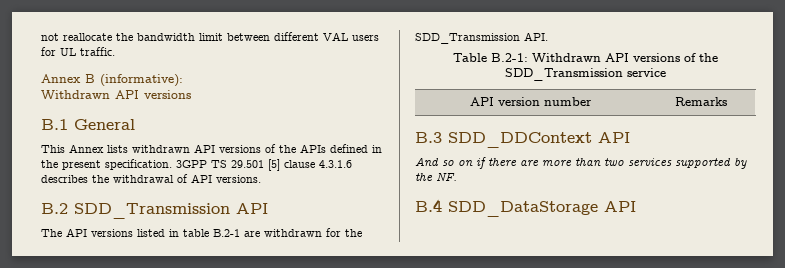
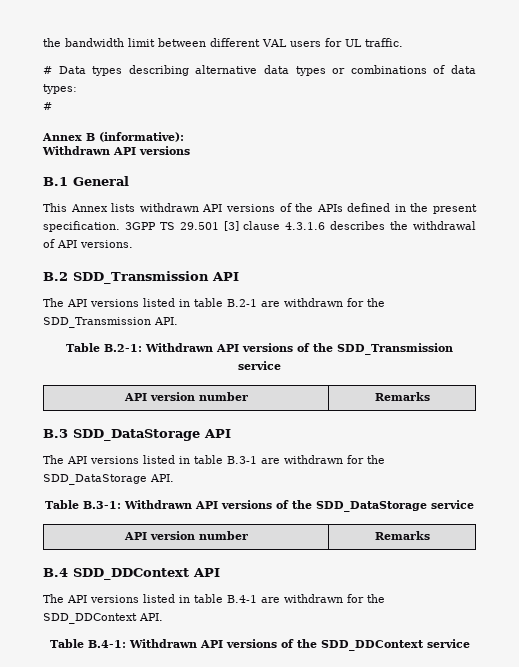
- not reallocate the bandwidth limit between different VAL users for UL traffic.
+ the bandwidth limit between different VAL users for UL traffic.
+ # Data types describing alternative data types or combinations of data types:
+ #
- 3GPP TS 29.501 [5] clause 4.3.1.6 describes the withdrawal of API versions.
+ 3GPP TS 29.501 [3] clause 4.3.1.6 describes the withdrawal of API versions.
- B.3 SDD_DDContext API
- And so on if there are more than two services supported by the NF.
- B.4 SDD_DataStorage API
+ B.3 SDD_DataStorage API
+ The API versions listed in table B.3-1 are withdrawn for the SDD_DataStorage API.
+ Table B.3-1: Withdrawn API versions of the SDD_DataStorage service
+ API version number | Remarks
+ B.4 SDD_DDContext API
+ The API versions listed in table B.4-1 are withdrawn for the SDD_DDContext API.
+ Table B.4-1: Withdrawn API versions of the SDD_DDContext service

